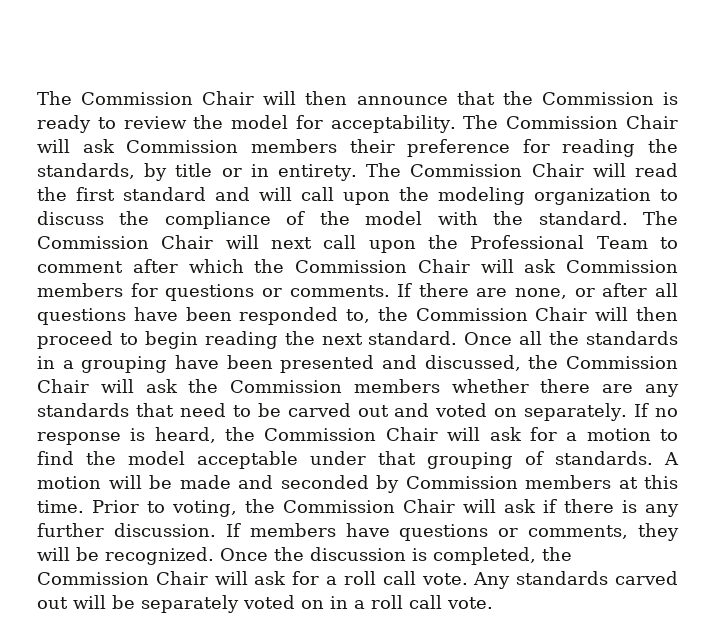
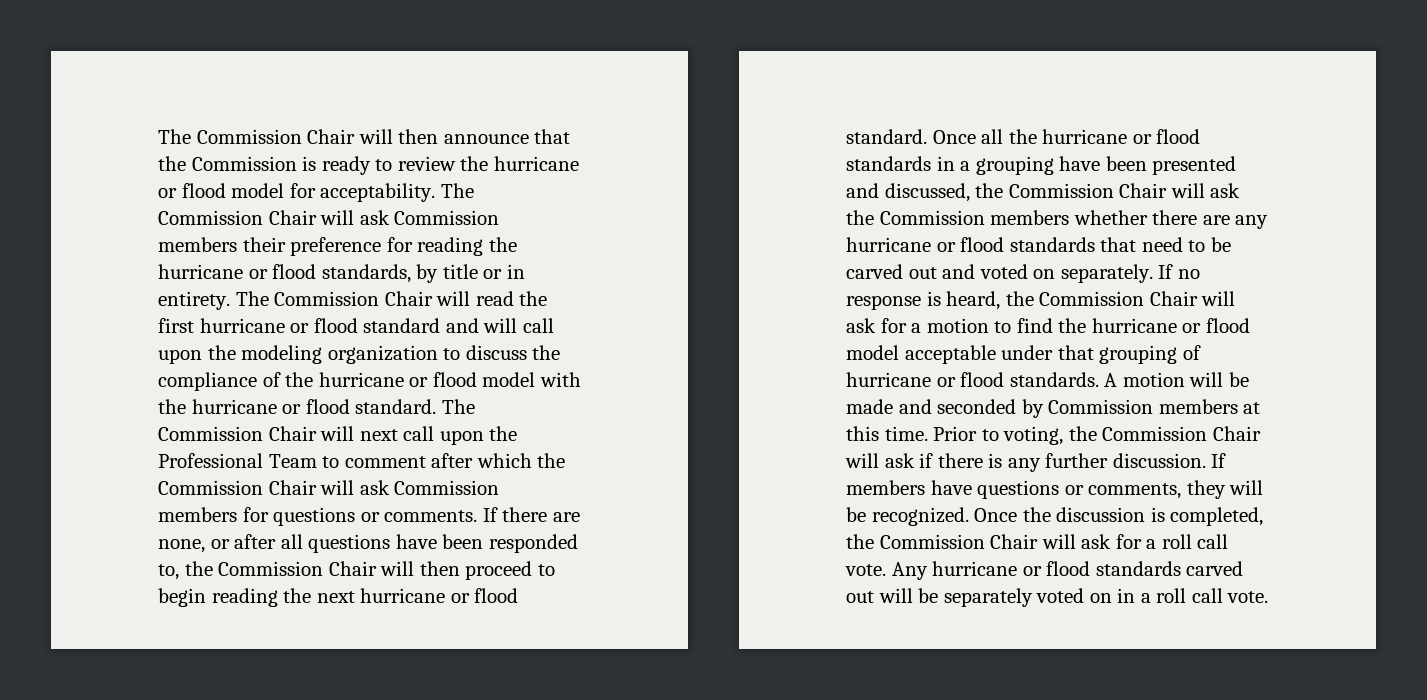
- The Commission Chair will then announce that the Commission is ready to review the model for acceptability.
+ The Commission Chair will then announce that the Commission is ready to review the hurricane or flood model for acceptability.
- The Commission Chair will ask Commission members their preference for reading the standards, by title or in entirety.
+ The Commission Chair will ask Commission members their preference for reading the hurricane or flood standards, by title or in entirety.
- The Commission Chair will read the first standard and will call upon the modeling organization to discuss the compliance of the model with the standard.
+ The Commission Chair will read the first hurricane or flood standard and will call upon the modeling organization to discuss the compliance of the hurricane or flood model with the hurricane or flood standard.
- If there are none, or after all questions have been responded to, the Commission Chair will then proceed to begin reading the next standard.
+ If there are none, or after all questions have been responded to, the Commission Chair will then proceed to begin reading the next hurricane or flood standard.
- Once all the standards in a grouping have been presented and discussed, the Commission Chair will ask the Commission members whether there are any standards that need to be carved out and voted on separately.
+ Once all the hurricane or flood standards in a grouping have been presented and discussed, the Commission Chair will ask the Commission members whether there are any hurricane or flood standards that need to be carved out and voted on separately.
- If no response is heard, the Commission Chair will ask for a motion to find the model acceptable under that grouping of standards.
+ If no response is heard, the Commission Chair will ask for a motion to find the hurricane or flood model acceptable under that grouping of hurricane or flood standards.
- Any standards carved out will be separately voted on in a roll call vote.
+ Any hurricane or flood standards carved out will be separately voted on in a roll call vote.

